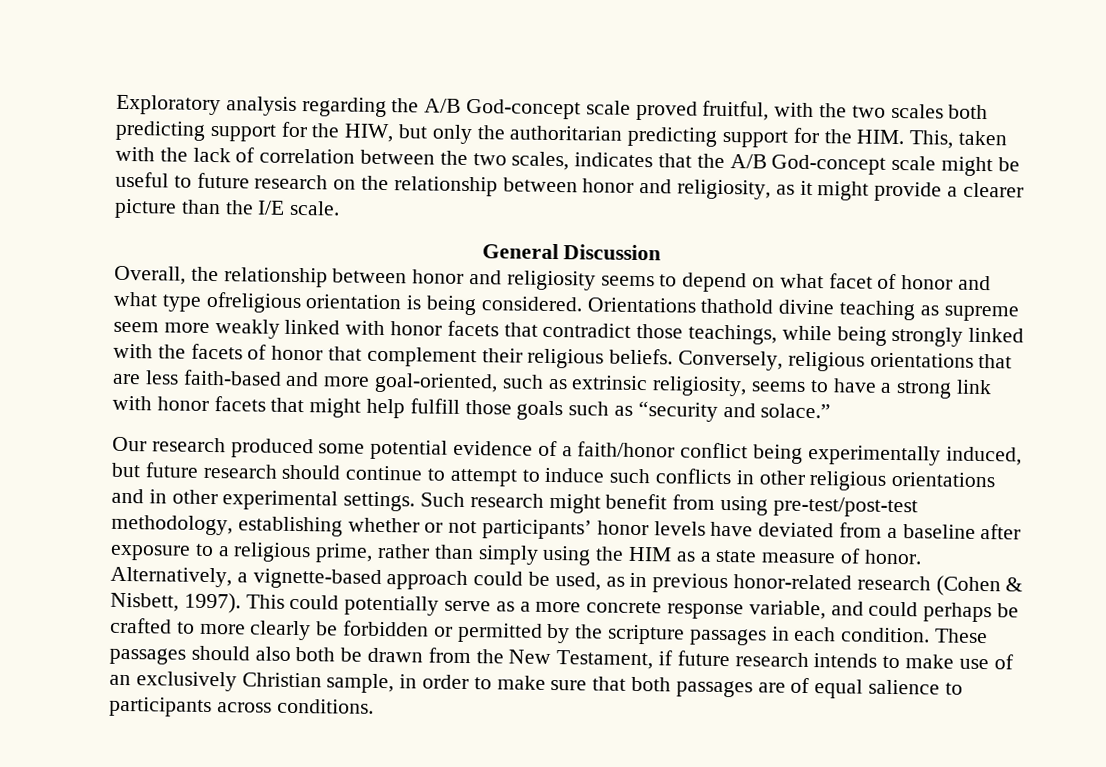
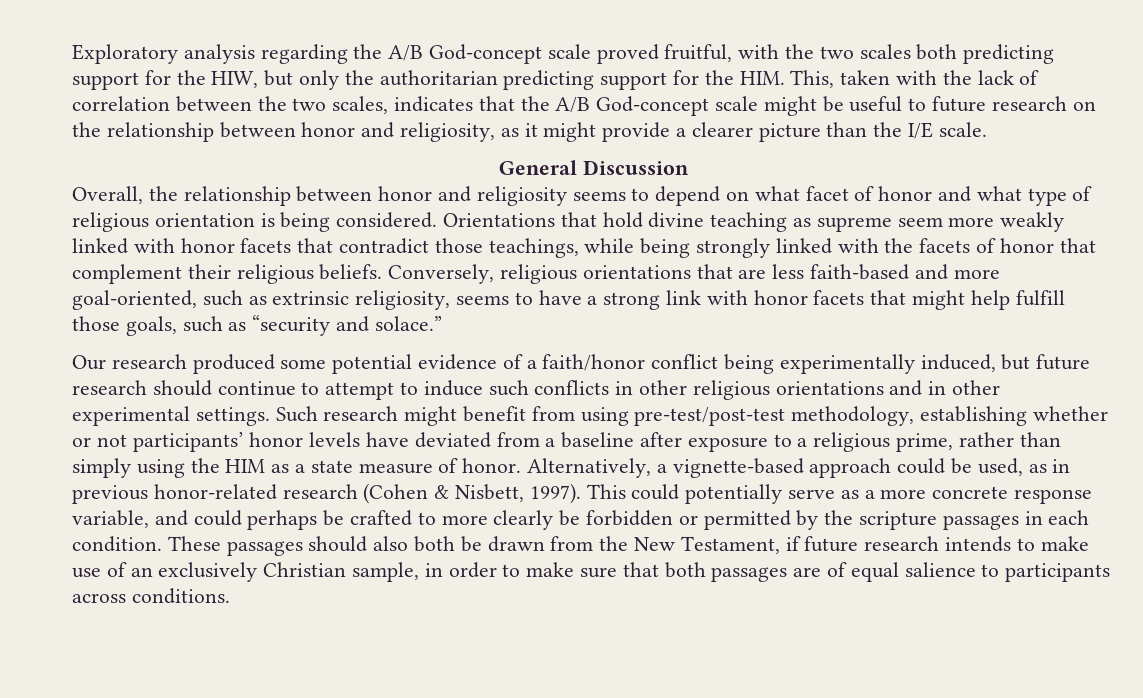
- Overall, the relationship between honor and religiosity seems to depend on what facet of honor and what type ofreligious orientation is being considered.
+ Overall, the relationship between honor and religiosity seems to depend on what facet of honor and what type of religious orientation is being considered.
- Orientations thathold divine teaching as supreme seem more weakly linked with honor facets that contradict those teachings, while being strongly linked with the facets of honor that complement their religious beliefs.
+ Orientations that hold divine teaching as supreme seem more weakly linked with honor facets that contradict those teachings, while being strongly linked with the facets of honor that complement their religious beliefs.
- Conversely, religious orientations that are less faith-based and more goal-oriented, such as extrinsic religiosity, seems to have a strong link with honor facets that might help fulfill those goals such as “security and solace.”
+ Conversely, religious orientations that are less faith-based and more goal-oriented, such as extrinsic religiosity, seems to have a strong link with honor facets that might help fulfill those goals, such as “security and solace.”

